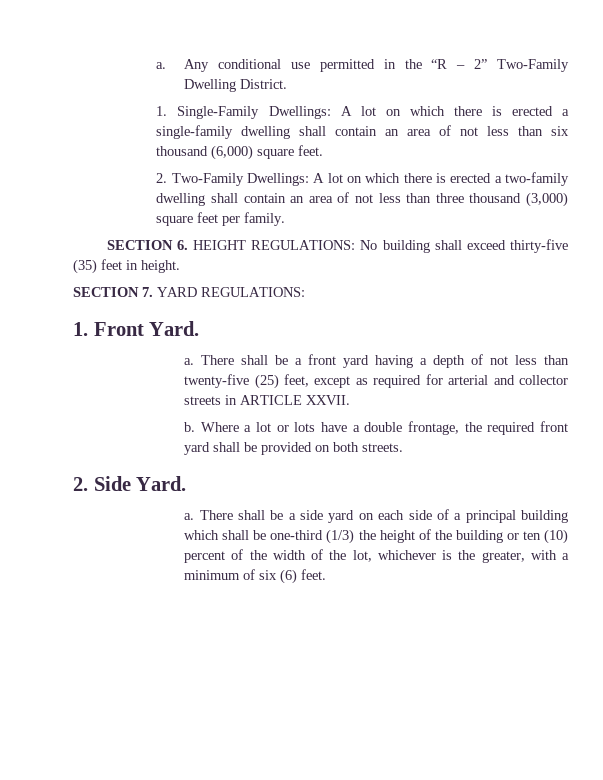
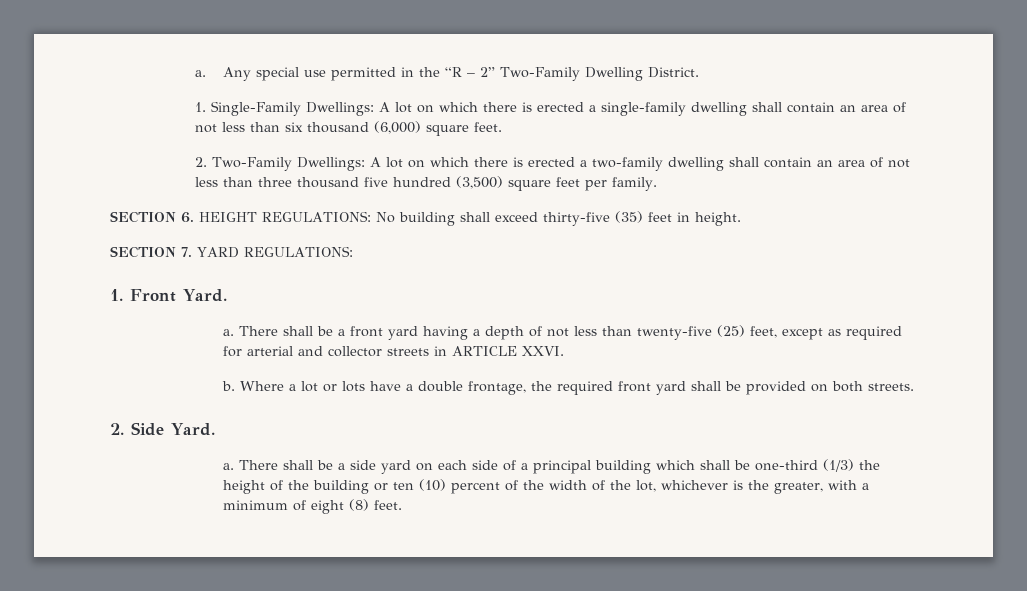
- Any conditional use permitted in the “R – 2” Two-Family Dwelling District.
+ Any special use permitted in the “R – 2” Two-Family Dwelling District.
- 2. Two-Family Dwellings: A lot on which there is erected a two-family dwelling shall contain an area of not less than three thousand (3,000) square feet per family.
+ 2. Two-Family Dwellings: A lot on which there is erected a two-family dwelling shall contain an area of not less than three thousand five hundred (3,500) square feet per family.
- There shall be a front yard having a depth of not less than twenty-five (25) feet, except as required for arterial and collector streets in ARTICLE XXVII.
+ There shall be a front yard having a depth of not less than twenty-five (25) feet, except as required for arterial and collector streets in ARTICLE XXVI.
- There shall be a side yard on each side of a principal building which shall be one-third (1/3) the height of the building or ten (10) percent of the width of the lot, whichever is the greater, with a minimum of six (6) feet.
+ There shall be a side yard on each side of a principal building which shall be one-third (1/3) the height of the building or ten (10) percent of the width of the lot, whichever is the greater, with a minimum of eight (8) feet.

